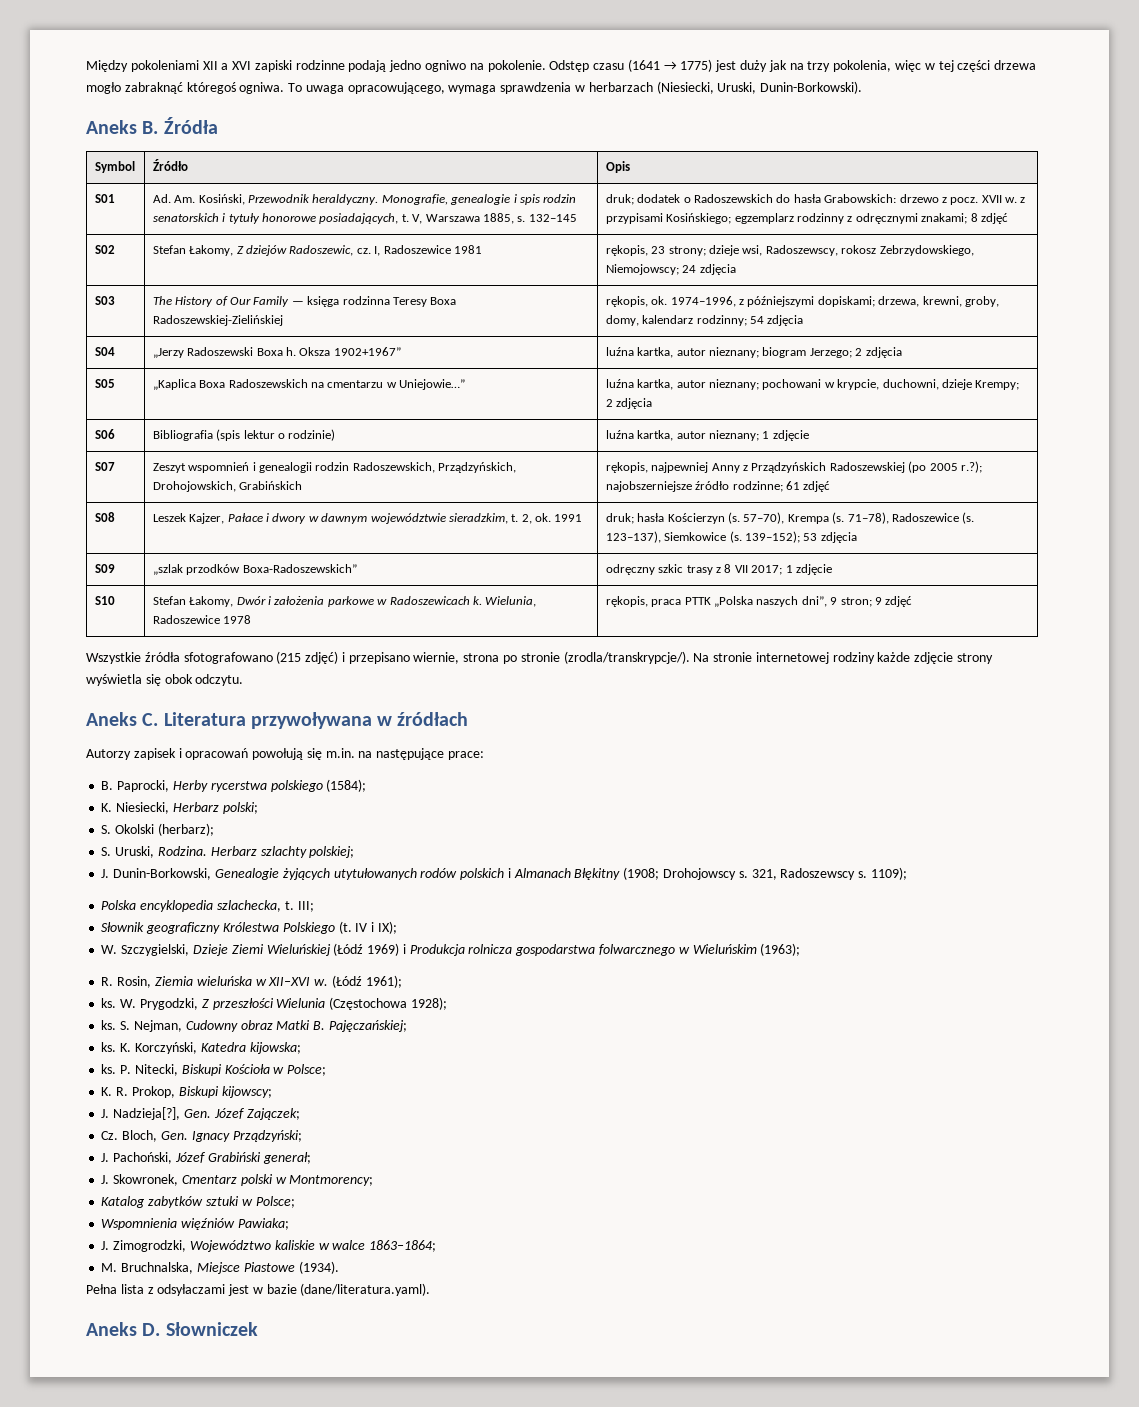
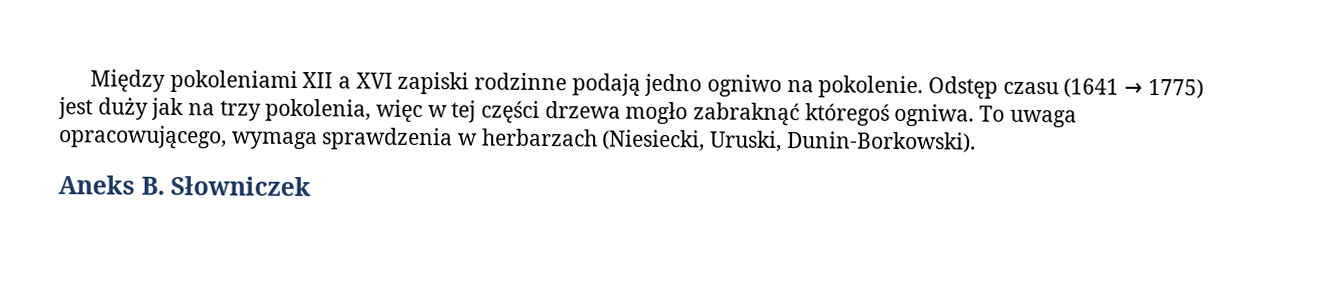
- Aneks B. Źródła
- Symbol | Źródło | Opis
- S01 | Ad. Am. Kosiński, Przewodnik heraldyczny. Monografie, genealogie i spis rodzin senatorskich i tytuły honorowe posiadających, t. V, Warszawa 1885, s. 132–145 | druk; dodatek o Radoszewskich do hasła Grabowskich: drzewo z pocz. XVII w. z przypisami Kosińskiego; egzemplarz rodzinny z odręcznymi znakami; 8 zdjęć
- S02 | Stefan Łakomy, Z dziejów Radoszewic, cz. I, Radoszewice 1981 | rękopis, 23 strony; dzieje wsi, Radoszewscy, rokosz Zebrzydowskiego, Niemojowscy; 24 zdjęcia
- S03 | The History of Our Family — księga rodzinna Teresy Boxa Radoszewskiej-Zielińskiej | rękopis, ok. 1974–1996, z późniejszymi dopiskami; drzewa, krewni, groby, domy, kalendarz rodzinny; 54 zdjęcia
- S04 | „Jerzy Radoszewski Boxa h. Oksza 1902+1967” | luźna kartka, autor nieznany; biogram Jerzego; 2 zdjęcia
- S05 | „Kaplica Boxa Radoszewskich na cmentarzu w Uniejowie…” | luźna kartka, autor nieznany; pochowani w krypcie, duchowni, dzieje Krempy; 2 zdjęcia
- S06 | Bibliografia (spis lektur o rodzinie) | luźna kartka, autor nieznany; 1 zdjęcie
- S07 | Zeszyt wspomnień i genealogii rodzin Radoszewskich, Prządzyńskich, Drohojowskich, Grabińskich | rękopis, najpewniej Anny z Prządzyńskich Radoszewskiej (po 2005 r.?); najobszerniejsze źródło rodzinne; 61 zdjęć
- S08 | Leszek Kajzer, Pałace i dwory w dawnym województwie sieradzkim, t. 2, ok. 1991 | druk; hasła Kościerzyn (s. 57–70), Krempa (s. 71–78), Radoszewice (s. 123–137), Siemkowice (s. 139–152); 53 zdjęcia
- S09 | „szlak przodków Boxa-Radoszewskich” | odręczny szkic trasy z 8 VII 2017; 1 zdjęcie
- S10 | Stefan Łakomy, Dwór i założenia parkowe w Radoszewicach k. Wielunia, Radoszewice 1978 | rękopis, praca PTTK „Polska naszych dni”, 9 stron; 9 zdjęć
- Wszystkie źródła sfotografowano (215 zdjęć) i przepisano wiernie, strona po stronie (zrodla/transkrypcje/). Na stronie internetowej rodziny każde zdjęcie strony wyświetla się obok odczytu.
- Aneks C. Literatura przywoływana w źródłach
- Autorzy zapisek i opracowań powołują się m.in. na następujące prace:
- B. Paprocki, Herby rycerstwa polskiego (1584);
- K. Niesiecki, Herbarz polski;
- S. Okolski (herbarz);
- S. Uruski, Rodzina. Herbarz szlachty polskiej;
- J. Dunin-Borkowski, Genealogie żyjących utytułowanych rodów polskich i Almanach Błękitny (1908; Drohojowscy s. 321, Radoszewscy s. 1109);
- Polska encyklopedia szlachecka, t. III;
- Słownik geograficzny Królestwa Polskiego (t. IV i IX);
- W. Szczygielski, Dzieje Ziemi Wieluńskiej (Łódź 1969) i Produkcja rolnicza gospodarstwa folwarcznego w Wieluńskim (1963);
- R. Rosin, Ziemia wieluńska w XII–XVI w. (Łódź 1961);
- ks. W. Prygodzki, Z przeszłości Wielunia (Częstochowa 1928);
- ks. S. Nejman, Cudowny obraz Matki B. Pajęczańskiej;
- ks. K. Korczyński, Katedra kijowska;
- ks. P. Nitecki, Biskupi Kościoła w Polsce;
- K. R. Prokop, Biskupi kijowscy;
- J. Nadzieja[?], Gen. Józef Zajączek;
- Cz. Bloch, Gen. Ignacy Prządzyński;
- J. Pachoński, Józef Grabiński generał;
- J. Skowronek, Cmentarz polski w Montmorency;
- Katalog zabytków sztuki w Polsce;
- Wspomnienia więźniów Pawiaka;
- J. Zimogrodzki, Województwo kaliskie w walce 1863–1864;
- M. Bruchnalska, Miejsce Piastowe (1934).
- Pełna lista z odsyłaczami jest w bazie (dane/literatura.yaml).
- Aneks D. Słowniczek
+ Aneks B. Słowniczek

